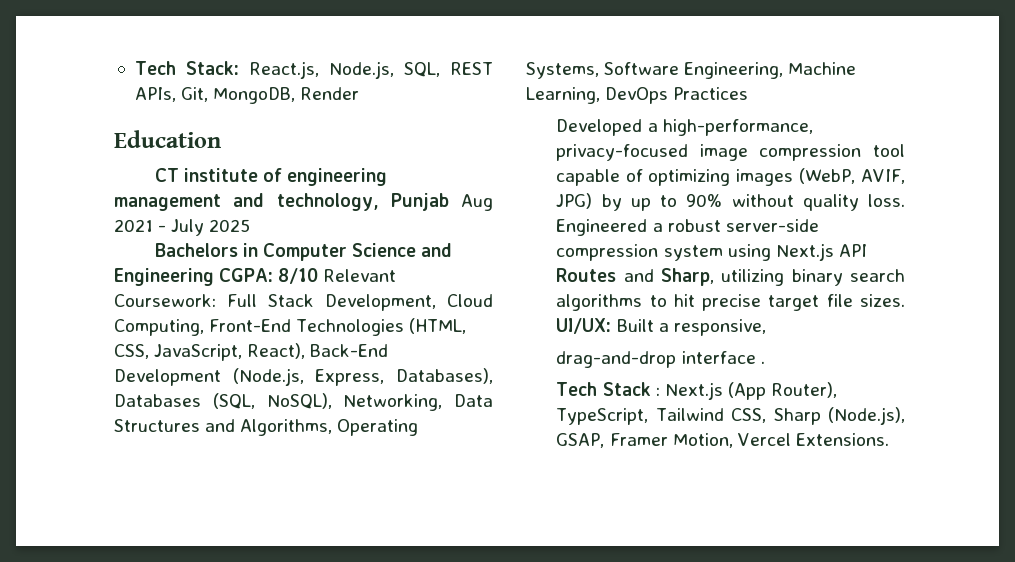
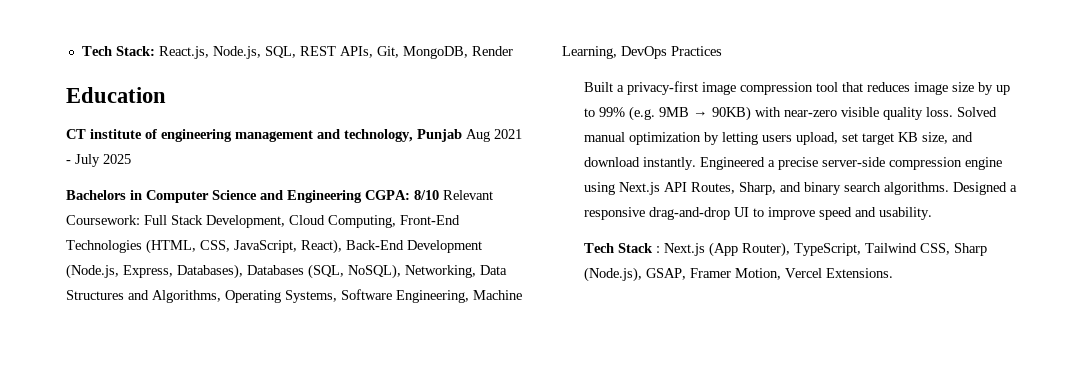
- Developed a high-performance, privacy-focused image compression tool capable of optimizing images (WebP, AVIF, JPG) by up to 90% without quality loss.
+ Built a privacy-first image compression tool that reduces image size by up to 99% (e.g. 9MB → 90KB) with near-zero visible quality loss. Solved manual optimization by letting users upload, set target KB size, and download instantly.
- Engineered a robust server-side compression system using Next.js API Routes and Sharp, utilizing binary search algorithms to hit precise target file sizes. UI/UX: Built a responsive,
- drag-and-drop interface .
+ Engineered a precise server-side compression engine using Next.js API Routes, Sharp, and binary search algorithms. Designed a responsive drag-and-drop UI to improve speed and usability.

